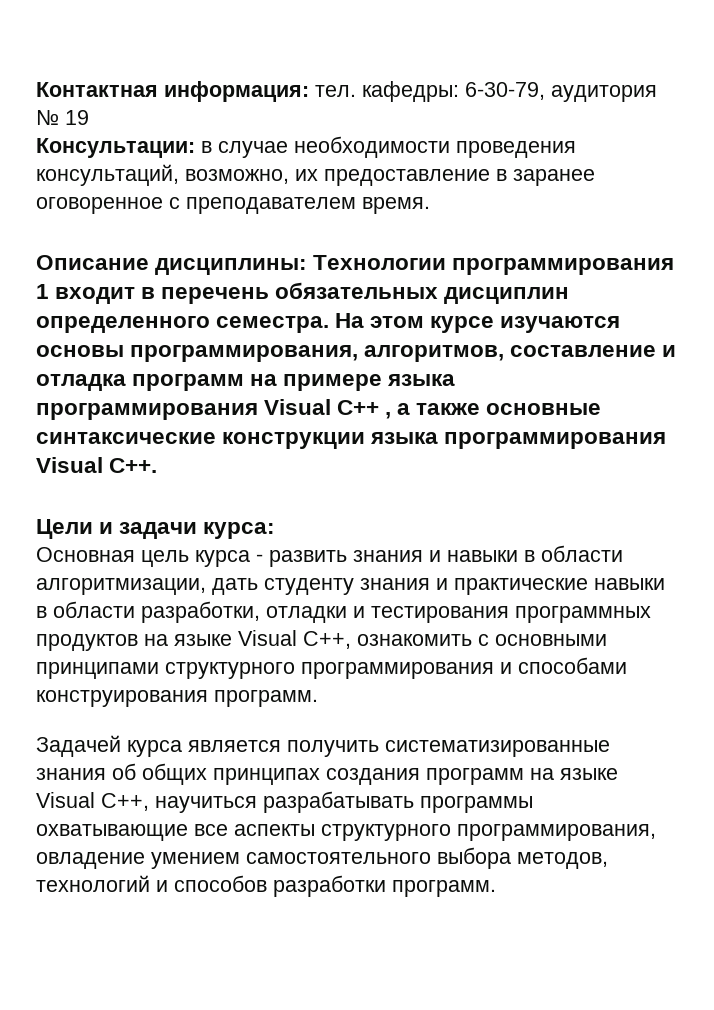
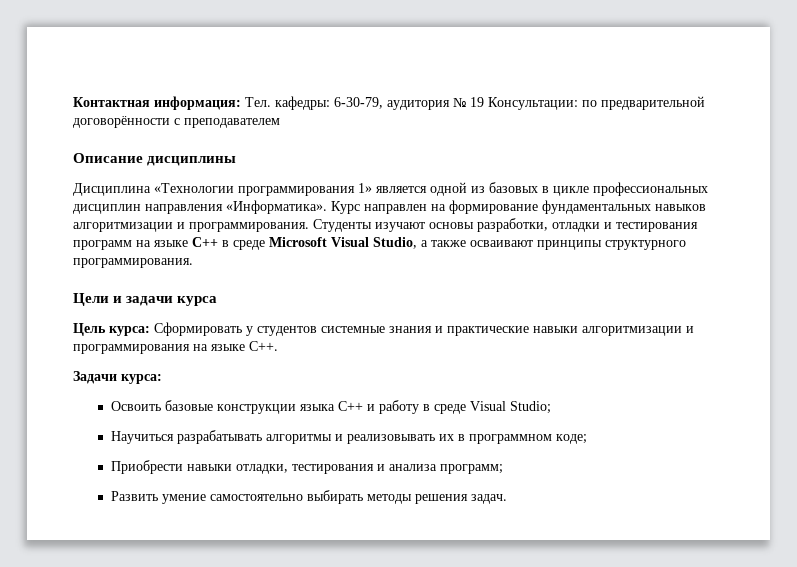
- Контактная информация: тел. кафедры: 6-30-79, аудитория № 19
- Консультации: в случае необходимости проведения консультаций, возможно, их предоставление в заранее оговоренное с преподавателем время.
+ Контактная информация: Тел. кафедры: 6-30-79, аудитория № 19 Консультации: по предварительной договорённости с преподавателем
- Описание дисциплины: Технологии программирования 1 входит в перечень обязательных дисциплин определенного семестра. На этом курсе изучаются основы программирования, алгоритмов, составление и отладка программ на примере языка программирования Visual С++ , а также основные синтаксические конструкции языка программирования Visual С++.
+ Описание дисциплины
+ Дисциплина «Технологии программирования 1» является одной из базовых в цикле профессиональных дисциплин направления «Информатика». Курс направлен на формирование фундаментальных навыков алгоритмизации и программирования. Студенты изучают основы разработки, отладки и тестирования программ на языке C++ в среде Microsoft Visual Studio, а также осваивают принципы структурного программирования.
- Цели и задачи курса:
- Основная цель курса - развить знания и навыки в области алгоритмизации, дать студенту знания и практические навыки в области разработки, отладки и тестирования программных продуктов на языке Visual С++, ознакомить с основными принципами структурного программирования и способами конструирования программ.
- Задачей курса является получить систематизированные знания об общих принципах создания программ на языке Visual С++, научиться разрабатывать программы охватывающие все аспекты структурного программирования, овладение умением самостоятельного выбора методов, технологий и способов разработки программ.
+ Цели и задачи курса
+ Цель курса: Сформировать у студентов системные знания и практические навыки алгоритмизации и программирования на языке C++.
+ Задачи курса:
+ Освоить базовые конструкции языка C++ и работу в среде Visual Studio;
+ Научиться разрабатывать алгоритмы и реализовывать их в программном коде;
+ Приобрести навыки отладки, тестирования и анализа программ;
+ Развить умение самостоятельно выбирать методы решения задач.

